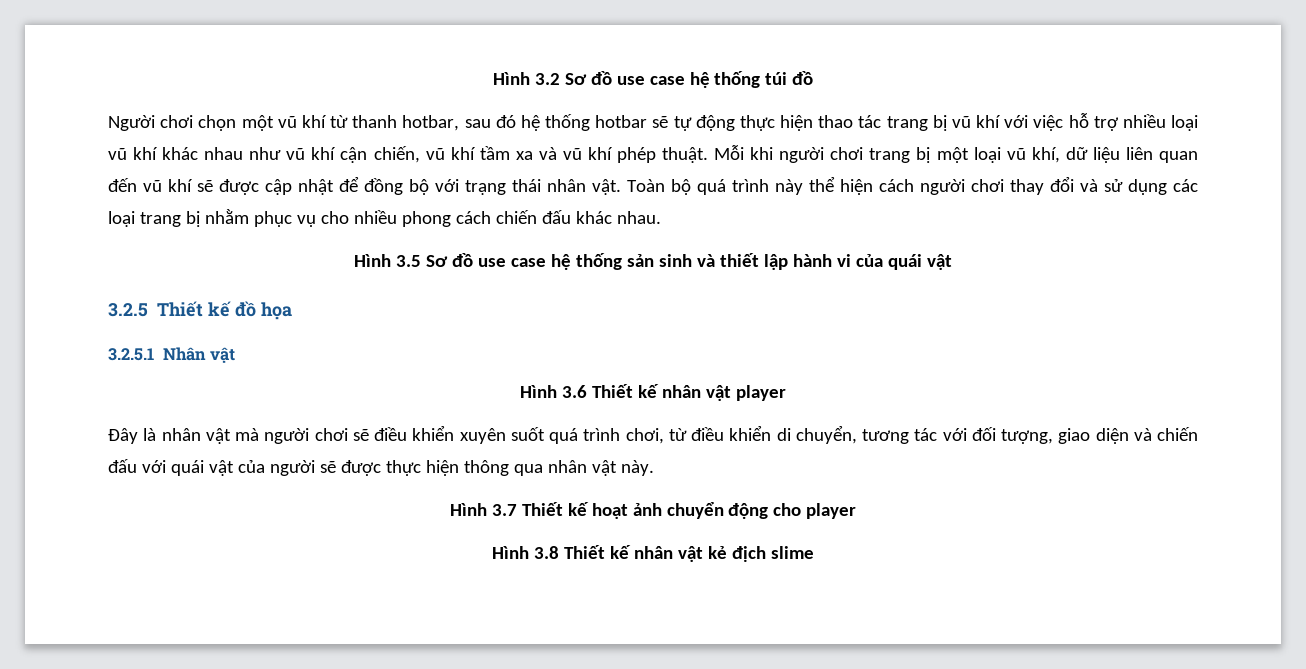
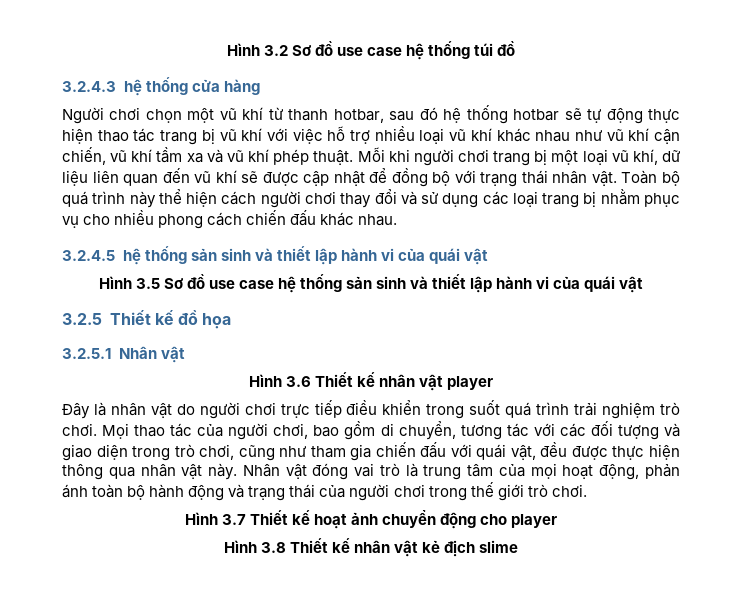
+ 3.2.4.3 hệ thống cửa hàng
+ 3.2.4.5 hệ thống sản sinh và thiết lập hành vi của quái vật
- Đây là nhân vật mà người chơi sẽ điều khiển xuyên suốt quá trình chơi, từ điều khiển di chuyển, tương tác với đối tượng, giao diện và chiến đấu với quái vật của người sẽ được thực hiện thông qua nhân vật này.
+ Đây là nhân vật do người chơi trực tiếp điều khiển trong suốt quá trình trải nghiệm trò chơi. Mọi thao tác của người chơi, bao gồm di chuyển, tương tác với các đối tượng và giao diện trong trò chơi, cũng như tham gia chiến đấu với quái vật, đều được thực hiện thông qua nhân vật này. Nhân vật đóng vai trò là trung tâm của mọi hoạt động, phản ánh toàn bộ hành động và trạng thái của người chơi trong thế giới trò chơi.

